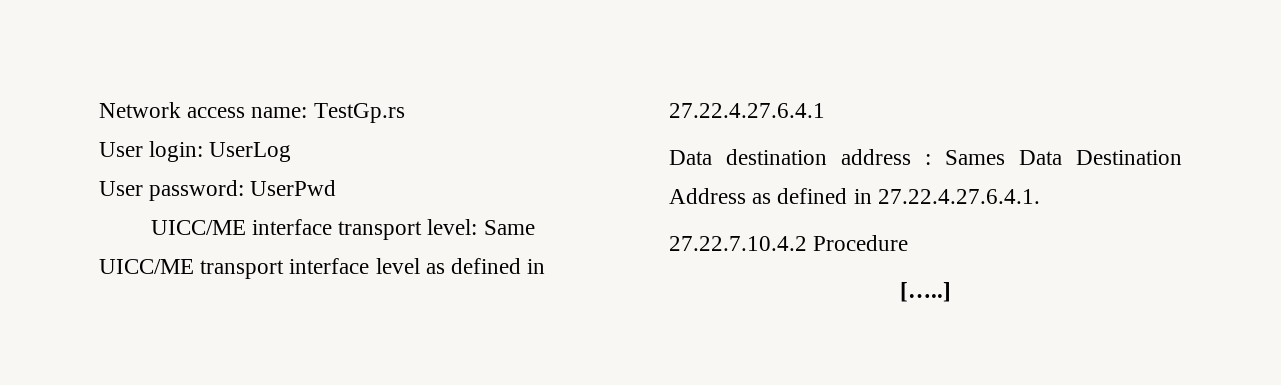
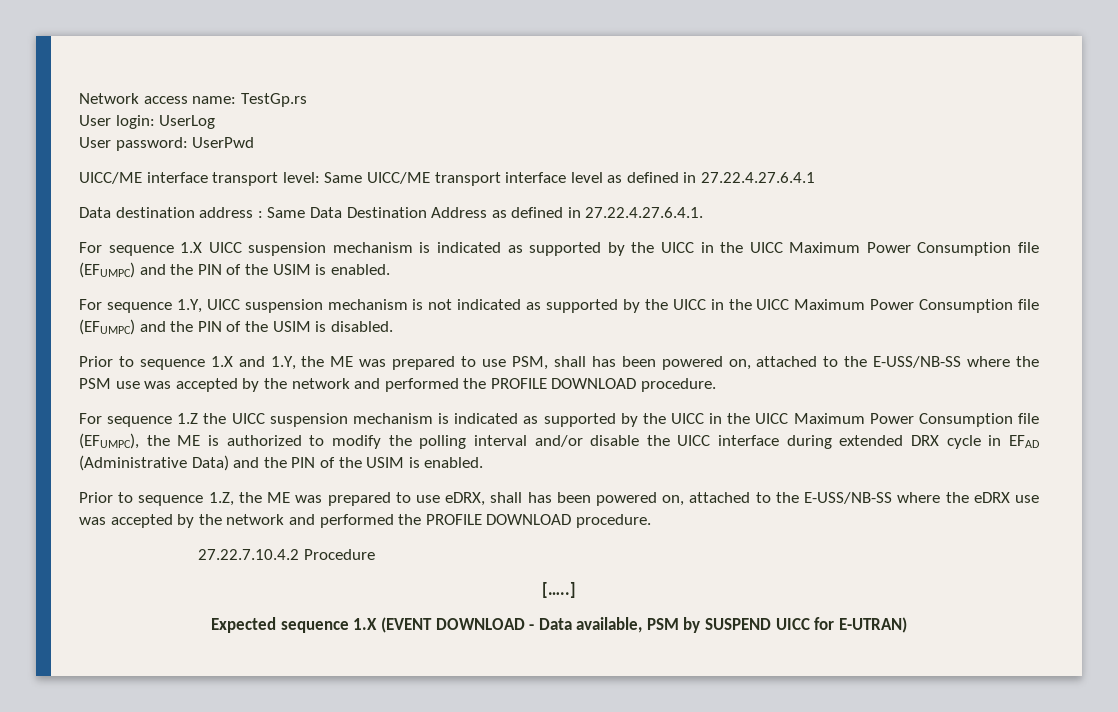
- Data destination address : Sames Data Destination Address as defined in 27.22.4.27.6.4.1.
+ Data destination address : Same Data Destination Address as defined in 27.22.4.27.6.4.1.
+ For sequence 1.X UICC suspension mechanism is indicated as supported by the UICC in the UICC Maximum Power Consumption file (EFUMPC) and the PIN of the USIM is enabled.
+ For sequence 1.Y, UICC suspension mechanism is not indicated as supported by the UICC in the UICC Maximum Power Consumption file (EFUMPC) and the PIN of the USIM is disabled.
+ Prior to sequence 1.X and 1.Y, the ME was prepared to use PSM, shall has been powered on, attached to the E-USS/NB-SS where the PSM use was accepted by the network and performed the PROFILE DOWNLOAD procedure.
+ For sequence 1.Z the UICC suspension mechanism is indicated as supported by the UICC in the UICC Maximum Power Consumption file (EFUMPC), the ME is authorized to modify the polling interval and/or disable the UICC interface during extended DRX cycle in EFAD (Administrative Data) and the PIN of the USIM is enabled.
+ Prior to sequence 1.Z, the ME was prepared to use eDRX, shall has been powered on, attached to the E-USS/NB-SS where the eDRX use was accepted by the network and performed the PROFILE DOWNLOAD procedure.
  27.22.7.10.4.2 Procedure
  […..]
+ Expected sequence 1.X (EVENT DOWNLOAD - Data available, PSM by SUSPEND UICC for E-UTRAN)

